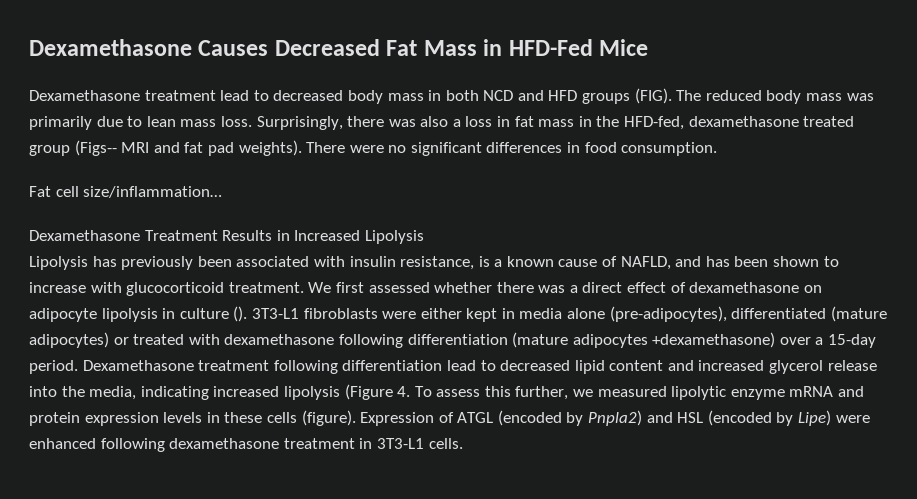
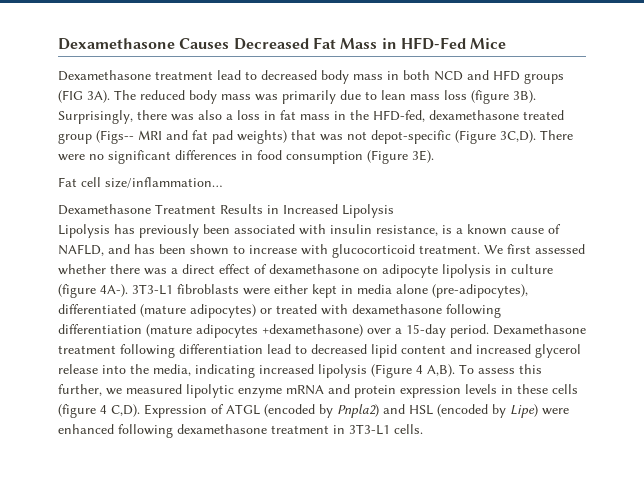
- Dexamethasone treatment lead to decreased body mass in both NCD and HFD groups (FIG).
+ Dexamethasone treatment lead to decreased body mass in both NCD and HFD groups (FIG 3A).
- The reduced body mass was primarily due to lean mass loss.
+ The reduced body mass was primarily due to lean mass loss (figure 3B).
- Surprisingly, there was also a loss in fat mass in the HFD-fed, dexamethasone treated group (Figs-- MRI and fat pad weights).
+ Surprisingly, there was also a loss in fat mass in the HFD-fed, dexamethasone treated group (Figs-- MRI and fat pad weights) that was not depot-specific (Figure 3C,D).
- There were no significant differences in food consumption.
+ There were no significant differences in food consumption (Figure 3E).
- We first assessed whether there was a direct effect of dexamethasone on adipocyte lipolysis in culture ().
+ We first assessed whether there was a direct effect of dexamethasone on adipocyte lipolysis in culture (figure 4A-).
- Dexamethasone treatment following differentiation lead to decreased lipid content and increased glycerol release into the media, indicating increased lipolysis (Figure 4. To assess this further, we measured lipolytic enzyme mRNA and protein expression levels in these cells (figure).
+ Dexamethasone treatment following differentiation lead to decreased lipid content and increased glycerol release into the media, indicating increased lipolysis (Figure 4 A,B). To assess this further, we measured lipolytic enzyme mRNA and protein expression levels in these cells (figure 4 C,D).

